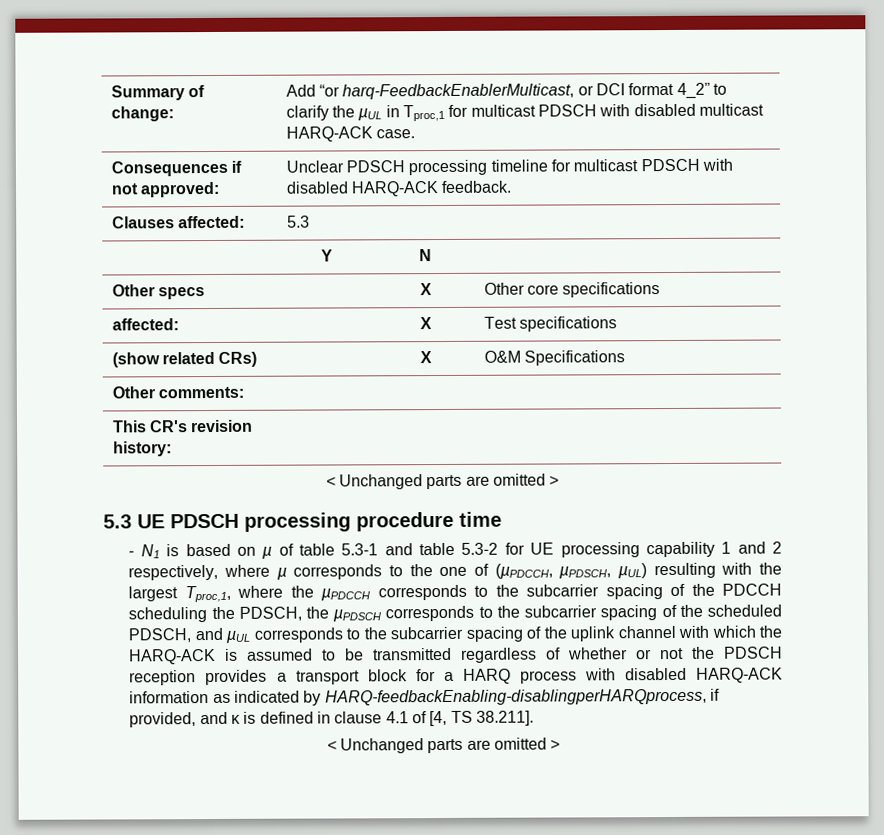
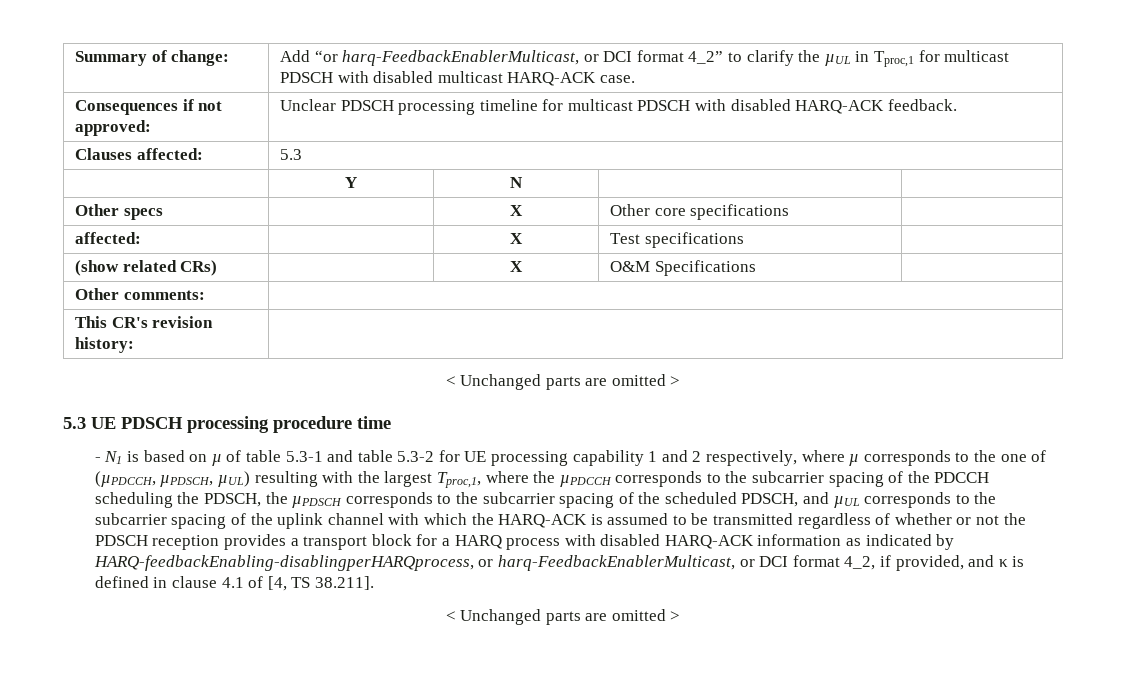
- - N1 is based on µ of table 5.3-1 and table 5.3-2 for UE processing capability 1 and 2 respectively, where µ corresponds to the one of (µPDCCH, µPDSCH, µUL) resulting with the largest Tproc,1, where the µPDCCH corresponds to the subcarrier spacing of the PDCCH scheduling the PDSCH, the µPDSCH corresponds to the subcarrier spacing of the scheduled PDSCH, and µUL corresponds to the subcarrier spacing of the uplink channel with which the HARQ-ACK is assumed to be transmitted regardless of whether or not the PDSCH reception provides a transport block for a HARQ process with disabled HARQ-ACK information as indicated by HARQ-feedbackEnabling-disablingperHARQprocess, if provided, and κ is defined in clause 4.1 of [4, TS 38.211].
+ - N1 is based on µ of table 5.3-1 and table 5.3-2 for UE processing capability 1 and 2 respectively, where µ corresponds to the one of (µPDCCH, µPDSCH, µUL) resulting with the largest Tproc,1, where the µPDCCH corresponds to the subcarrier spacing of the PDCCH scheduling the PDSCH, the µPDSCH corresponds to the subcarrier spacing of the scheduled PDSCH, and µUL corresponds to the subcarrier spacing of the uplink channel with which the HARQ-ACK is assumed to be transmitted regardless of whether or not the PDSCH reception provides a transport block for a HARQ process with disabled HARQ-ACK information as indicated by HARQ-feedbackEnabling-disablingperHARQprocess, or harq-FeedbackEnablerMulticast, or DCI format 4_2, if provided, and κ is defined in clause 4.1 of [4, TS 38.211].

